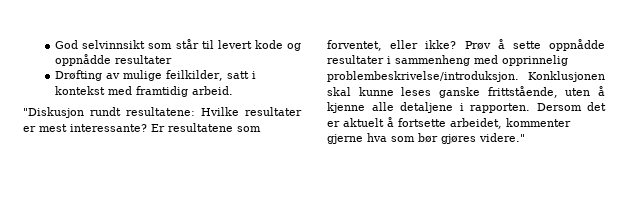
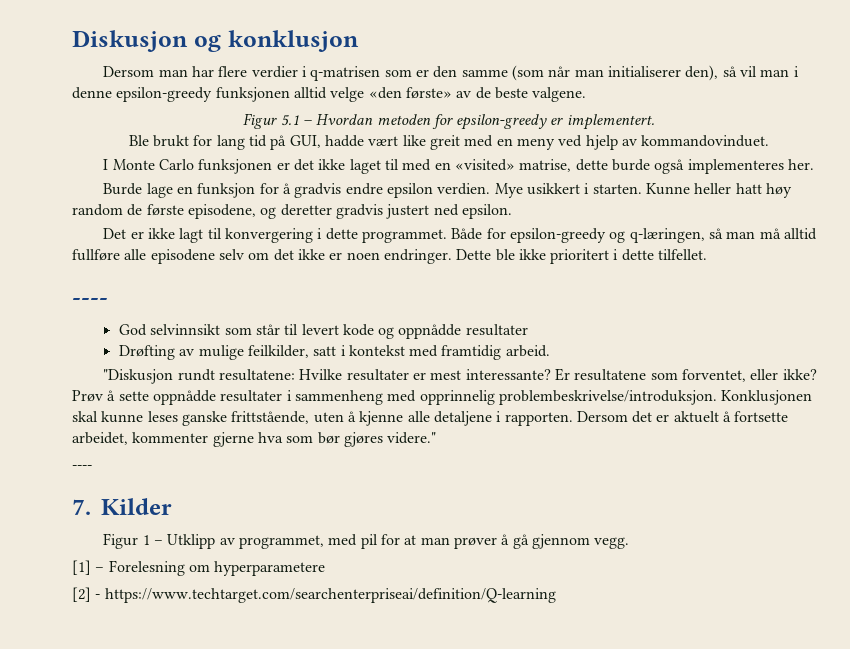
+ Diskusjon og konklusjon
+ Dersom man har flere verdier i q-matrisen som er den samme (som når man initialiserer den), så vil man i denne epsilon-greedy funksjonen alltid velge «den første» av de beste valgene.
+ Figur 5.1 – Hvordan metoden for epsilon-greedy er implementert.
+ Ble brukt for lang tid på GUI, hadde vært like greit med en meny ved hjelp av kommandovinduet.
+ I Monte Carlo funksjonen er det ikke laget til med en «visited» matrise, dette burde også implementeres her.
+ Burde lage en funksjon for å gradvis endre epsilon verdien. Mye usikkert i starten. Kunne heller hatt høy random de første episodene, og deretter gradvis justert ned epsilon.
+ Det er ikke lagt til konvergering i dette programmet. Både for epsilon-greedy og q-læringen, så man må alltid fullføre alle episodene selv om det ikke er noen endringer. Dette ble ikke prioritert i dette tilfellet.
+ ----
  Dersom det er aktuelt å fortsette arbeidet, kommenter gjerne hva som bør gjøres videre."
+ ----
+ 7. Kilder
+ Figur 1 – Utklipp av programmet, med pil for at man prøver å gå gjennom vegg.
+ [1] – Forelesning om hyperparametere
+ [2] - https://www.techtarget.com/searchenterpriseai/definition/Q-learning

